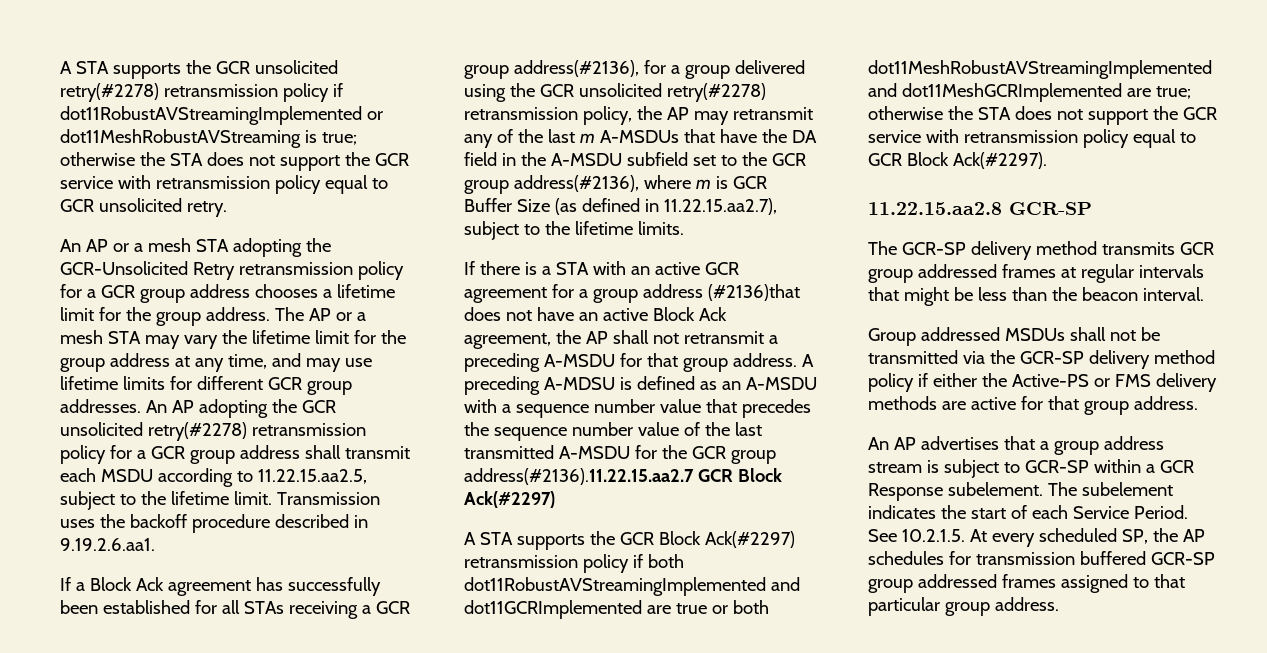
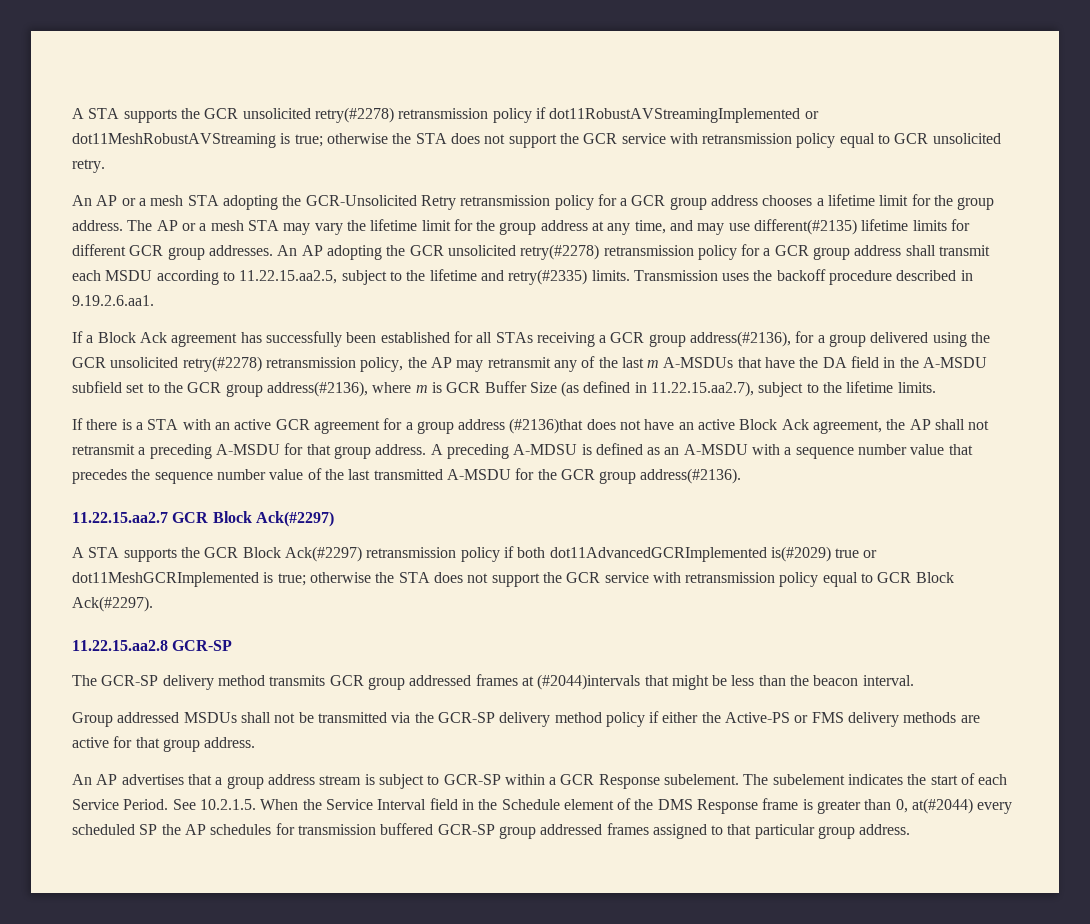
- The AP or a mesh STA may vary the lifetime limit for the group address at any time, and may use lifetime limits for different GCR group addresses.
+ The AP or a mesh STA may vary the lifetime limit for the group address at any time, and may use different(#2135) lifetime limits for different GCR group addresses.
- An AP adopting the GCR unsolicited retry(#2278) retransmission policy for a GCR group address shall transmit each MSDU according to 11.22.15.aa2.5, subject to the lifetime limit.
+ An AP adopting the GCR unsolicited retry(#2278) retransmission policy for a GCR group address shall transmit each MSDU according to 11.22.15.aa2.5, subject to the lifetime and retry(#2335) limits.
- A preceding A-MDSU is defined as an A-MSDU with a sequence number value that precedes the sequence number value of the last transmitted A-MSDU for the GCR group address(#2136).11.22.15.aa2.7 GCR Block Ack(#2297)
+ A preceding A-MDSU is defined as an A-MSDU with a sequence number value that precedes the sequence number value of the last transmitted A-MSDU for the GCR group address(#2136).
+ 11.22.15.aa2.7 GCR Block Ack(#2297)
- A STA supports the GCR Block Ack(#2297) retransmission policy if both dot11RobustAVStreamingImplemented and dot11GCRImplemented are true or both dot11MeshRobustAVStreamingImplemented and dot11MeshGCRImplemented are true; otherwise the STA does not support the GCR service with retransmission policy equal to GCR Block Ack(#2297).
+ A STA supports the GCR Block Ack(#2297) retransmission policy if both dot11AdvancedGCRImplemented is(#2029) true or dot11MeshGCRImplemented is true; otherwise the STA does not support the GCR service with retransmission policy equal to GCR Block Ack(#2297).
- The GCR-SP delivery method transmits GCR group addressed frames at regular intervals that might be less than the beacon interval.
+ The GCR-SP delivery method transmits GCR group addressed frames at (#2044)intervals that might be less than the beacon interval.
- See 10.2.1.5. At every scheduled SP, the AP schedules for transmission buffered GCR-SP group addressed frames assigned to that particular group address.
+ See 10.2.1.5. When the Service Interval field in the Schedule element of the DMS Response frame is greater than 0, at(#2044) every scheduled SP the AP schedules for transmission buffered GCR-SP group addressed frames assigned to that particular group address.

